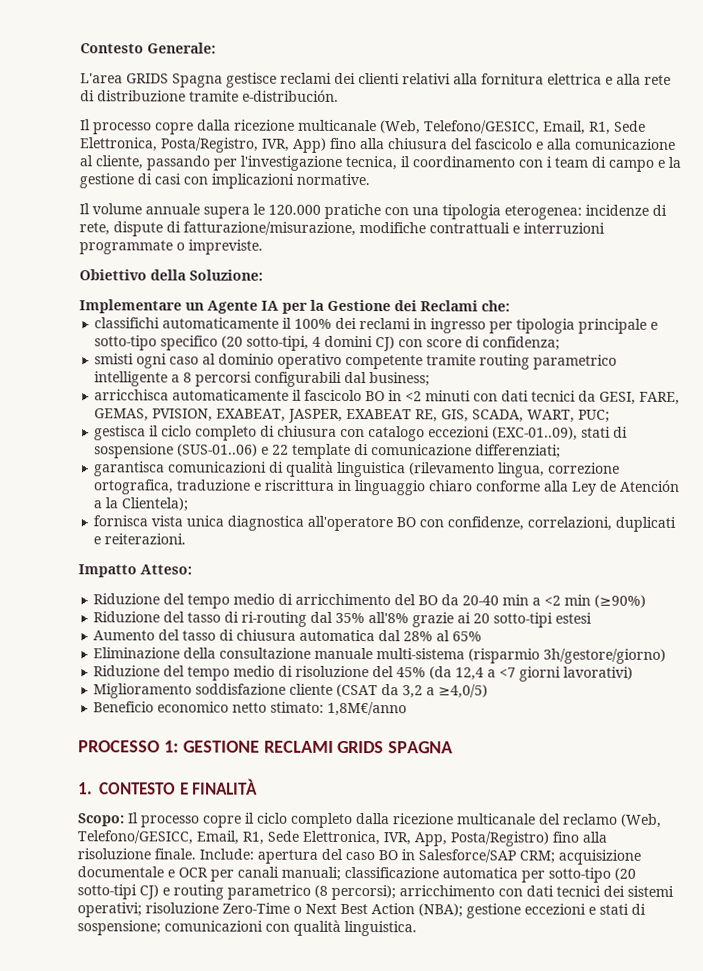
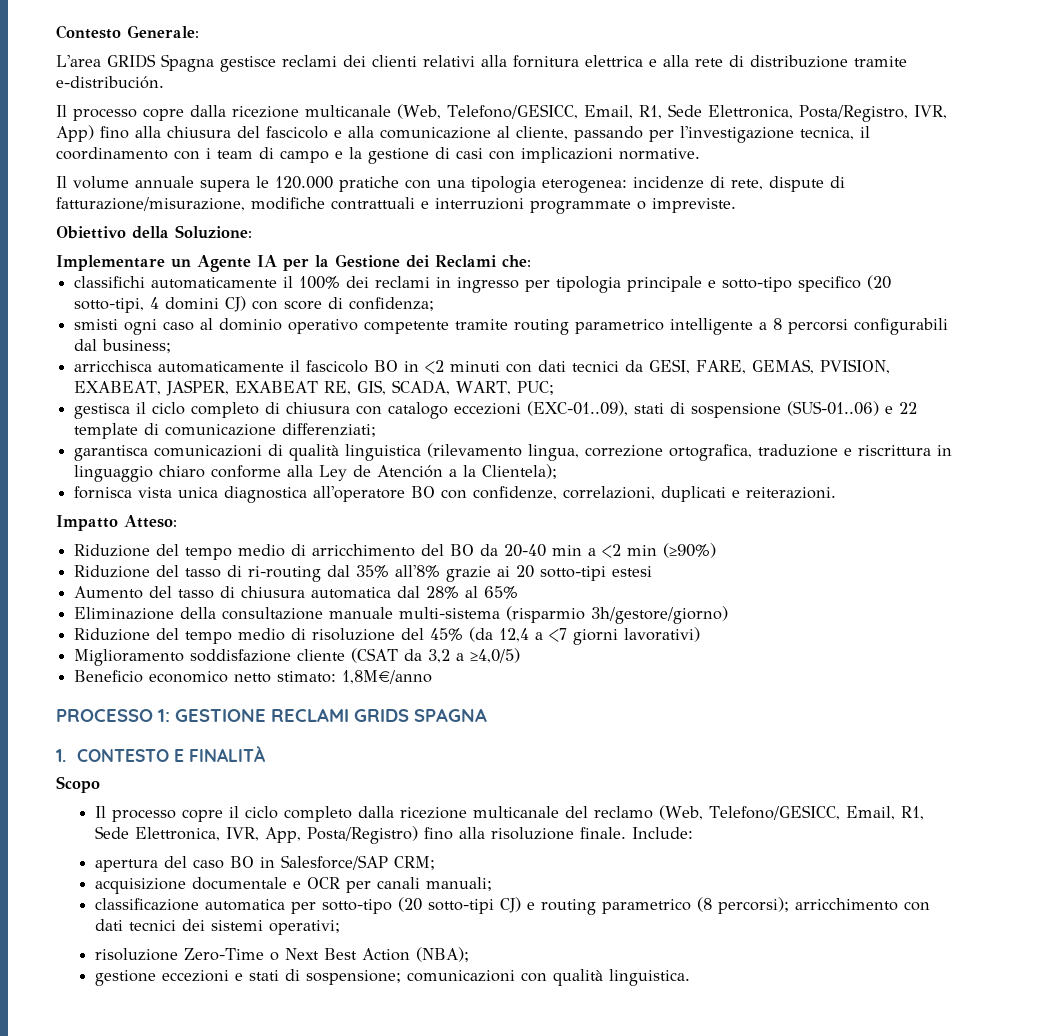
- Scopo: Il processo copre il ciclo completo dalla ricezione multicanale del reclamo (Web, Telefono/GESICC, Email, R1, Sede Elettronica, IVR, App, Posta/Registro) fino alla risoluzione finale.
+ Scopo
+ Il processo copre il ciclo completo dalla ricezione multicanale del reclamo (Web, Telefono/GESICC, Email, R1, Sede Elettronica, IVR, App, Posta/Registro) fino alla risoluzione finale.
- Include: apertura del caso BO in Salesforce/SAP CRM; acquisizione documentale e OCR per canali manuali; classificazione automatica per sotto-tipo (20 sotto-tipi CJ) e routing parametrico (8 percorsi); arricchimento con dati tecnici dei sistemi operativi; risoluzione Zero-Time o Next Best Action (NBA); gestione eccezioni e stati di sospensione; comunicazioni con qualità linguistica.
+ Include:
+ apertura del caso BO in Salesforce/SAP CRM;
+ acquisizione documentale e OCR per canali manuali;
+ classificazione automatica per sotto-tipo (20 sotto-tipi CJ) e routing parametrico (8 percorsi); arricchimento con dati tecnici dei sistemi operativi;
+ risoluzione Zero-Time o Next Best Action (NBA);
+ gestione eccezioni e stati di sospensione; comunicazioni con qualità linguistica.

